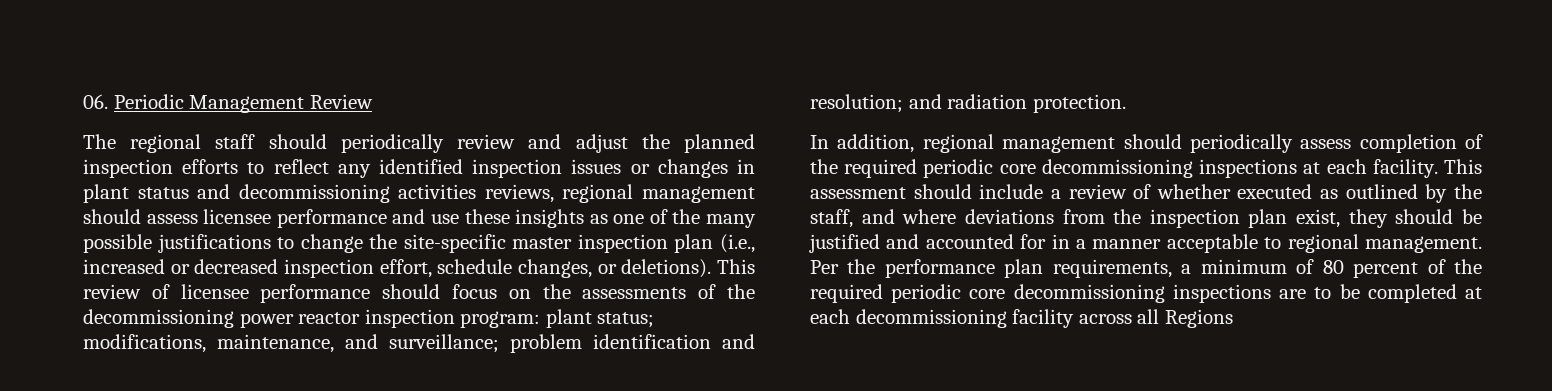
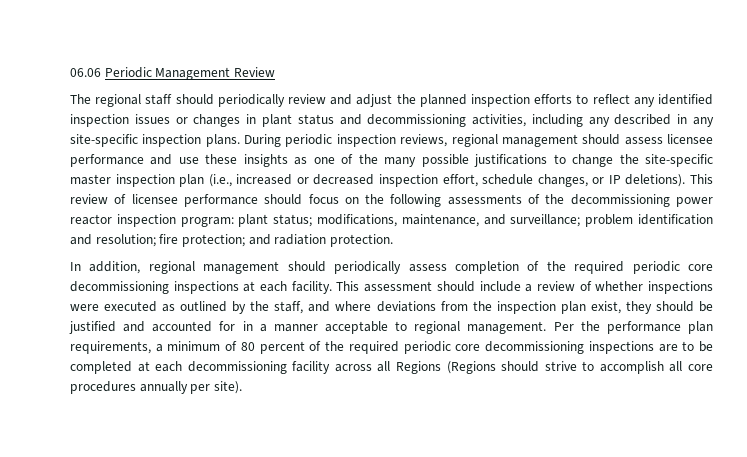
- 06. Periodic Management Review
+ 06.06 Periodic Management Review
- The regional staff should periodically review and adjust the planned inspection efforts to reflect any identified inspection issues or changes in plant status and decommissioning activities reviews, regional management should assess licensee performance and use these insights as one of the many possible justifications to change the site-specific master inspection plan (i.e., increased or decreased inspection effort, schedule changes, or deletions).
+ The regional staff should periodically review and adjust the planned inspection efforts to reflect any identified inspection issues or changes in plant status and decommissioning activities, including any described in any site-specific inspection plans. During periodic inspection reviews, regional management should assess licensee performance and use these insights as one of the many possible justifications to change the site-specific master inspection plan (i.e., increased or decreased inspection effort, schedule changes, or IP deletions).
- This review of licensee performance should focus on the assessments of the decommissioning power reactor inspection program: plant status; modifications, maintenance, and surveillance; problem identification and resolution; and radiation protection.
+ This review of licensee performance should focus on the following assessments of the decommissioning power reactor inspection program: plant status; modifications, maintenance, and surveillance; problem identification and resolution; fire protection; and radiation protection.
- This assessment should include a review of whether executed as outlined by the staff, and where deviations from the inspection plan exist, they should be justified and accounted for in a manner acceptable to regional management.
+ This assessment should include a review of whether inspections were executed as outlined by the staff, and where deviations from the inspection plan exist, they should be justified and accounted for in a manner acceptable to regional management.
- Per the performance plan requirements, a minimum of 80 percent of the required periodic core decommissioning inspections are to be completed at each decommissioning facility across all Regions
+ Per the performance plan requirements, a minimum of 80 percent of the required periodic core decommissioning inspections are to be completed at each decommissioning facility across all Regions (Regions should strive to accomplish all core procedures annually per site).

